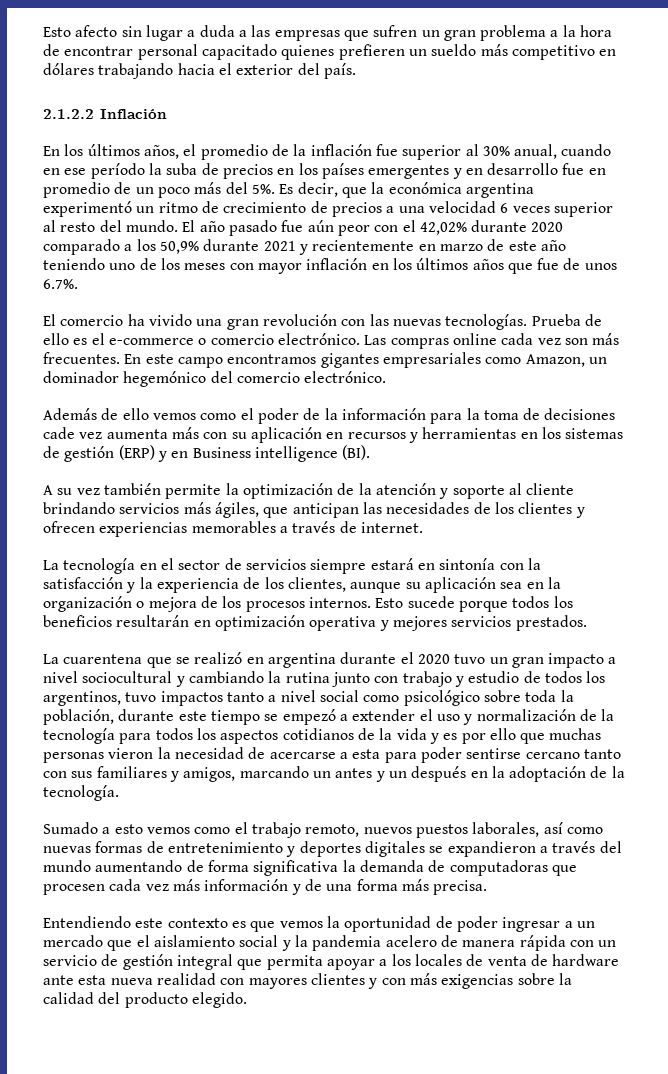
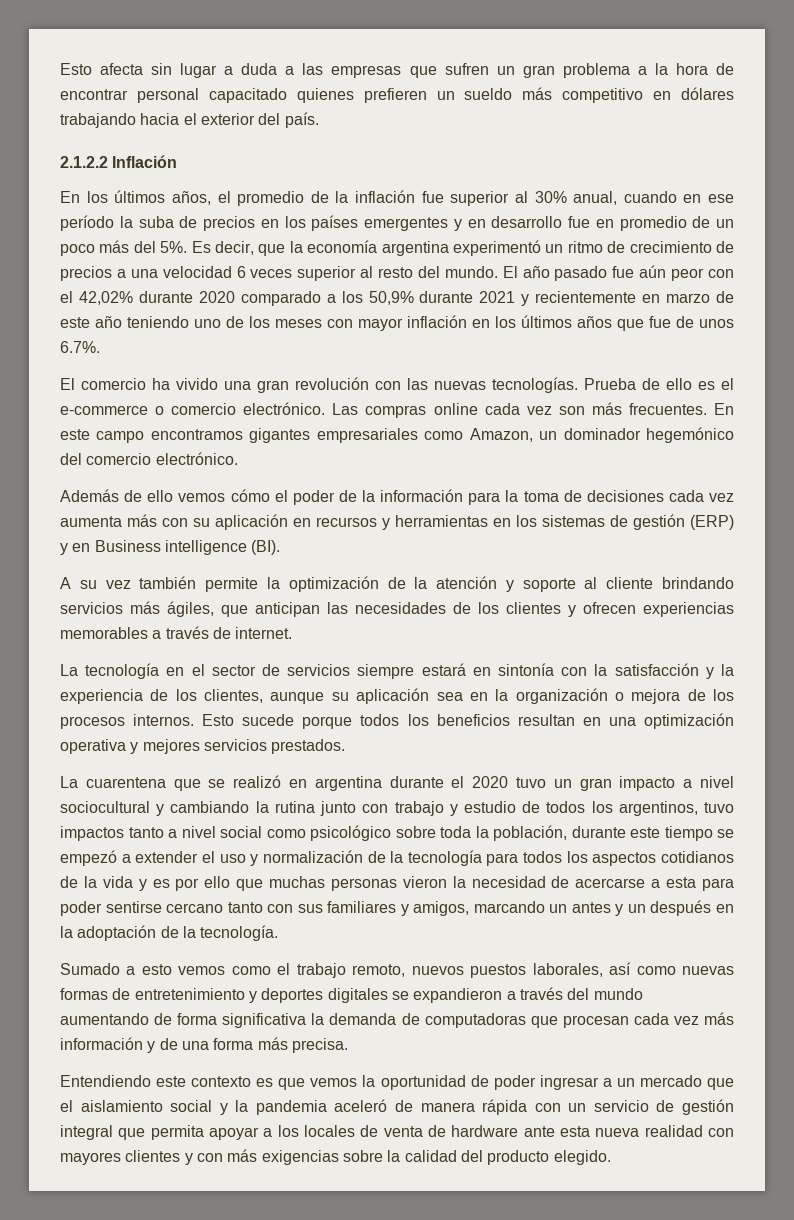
- Esto afecto sin lugar a duda a las empresas que sufren un gran problema a la hora de encontrar personal capacitado quienes prefieren un sueldo más competitivo en dólares trabajando hacia el exterior del país.
+ Esto afecta sin lugar a duda a las empresas que sufren un gran problema a la hora de encontrar personal capacitado quienes prefieren un sueldo más competitivo en dólares trabajando hacia el exterior del país.
- Es decir, que la económica argentina experimentó un ritmo de crecimiento de precios a una velocidad 6 veces superior al resto del mundo.
+ Es decir, que la economía argentina experimentó un ritmo de crecimiento de precios a una velocidad 6 veces superior al resto del mundo.
- Además de ello vemos como el poder de la información para la toma de decisiones cade vez aumenta más con su aplicación en recursos y herramientas en los sistemas de gestión (ERP) y en Business intelligence (BI).
+ Además de ello vemos cómo el poder de la información para la toma de decisiones cada vez aumenta más con su aplicación en recursos y herramientas en los sistemas de gestión (ERP) y en Business intelligence (BI).
- Esto sucede porque todos los beneficios resultarán en optimización operativa y mejores servicios prestados.
+ Esto sucede porque todos los beneficios resultan en una optimización operativa y mejores servicios prestados.
- Sumado a esto vemos como el trabajo remoto, nuevos puestos laborales, así como nuevas formas de entretenimiento y deportes digitales se expandieron a través del mundo aumentando de forma significativa la demanda de computadoras que procesen cada vez más información y de una forma más precisa.
+ Sumado a esto vemos como el trabajo remoto, nuevos puestos laborales, así como nuevas formas de entretenimiento y deportes digitales se expandieron a través del mundo aumentando de forma significativa la demanda de computadoras que procesan cada vez más información y de una forma más precisa.
- Entendiendo este contexto es que vemos la oportunidad de poder ingresar a un mercado que el aislamiento social y la pandemia acelero de manera rápida con un servicio de gestión integral que permita apoyar a los locales de venta de hardware ante esta nueva realidad con mayores clientes y con más exigencias sobre la calidad del producto elegido.
+ Entendiendo este contexto es que vemos la oportunidad de poder ingresar a un mercado que el aislamiento social y la pandemia aceleró de manera rápida con un servicio de gestión integral que permita apoyar a los locales de venta de hardware ante esta nueva realidad con mayores clientes y con más exigencias sobre la calidad del producto elegido.

